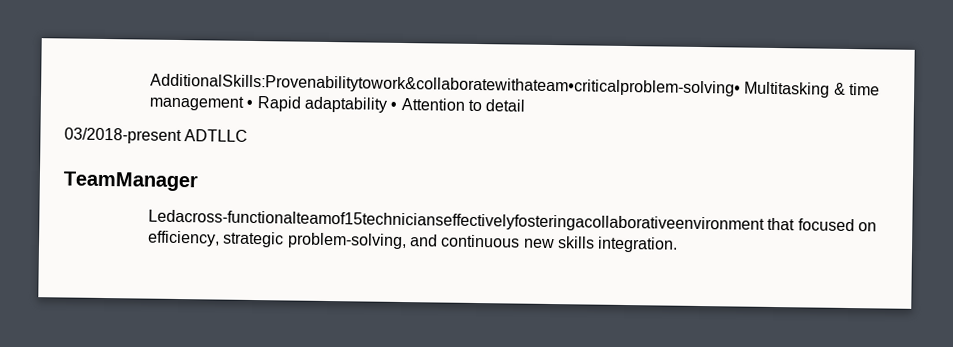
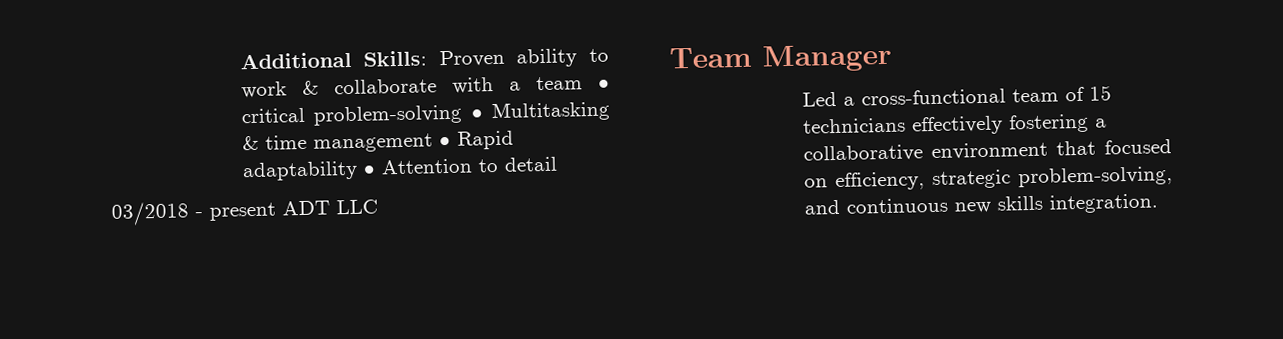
- AdditionalSkills:Provenabilitytowork&collaboratewithateam•criticalproblem-solving• Multitasking & time management • Rapid adaptability • Attention to detail
+ Additional Skills: Proven ability to work & collaborate with a team • critical problem-solving • Multitasking & time management • Rapid adaptability • Attention to detail
- 03/2018-present ADTLLC
- TeamManager
- Ledacross-functionalteamof15technicianseffectivelyfosteringacollaborativeenvironment that focused on efficiency, strategic problem-solving, and continuous new skills integration.
+ 03/2018 - present ADT LLC
+ Team Manager
+ Led a cross-functional team of 15 technicians effectively fostering a collaborative environment that focused on efficiency, strategic problem-solving, and continuous new skills integration.

